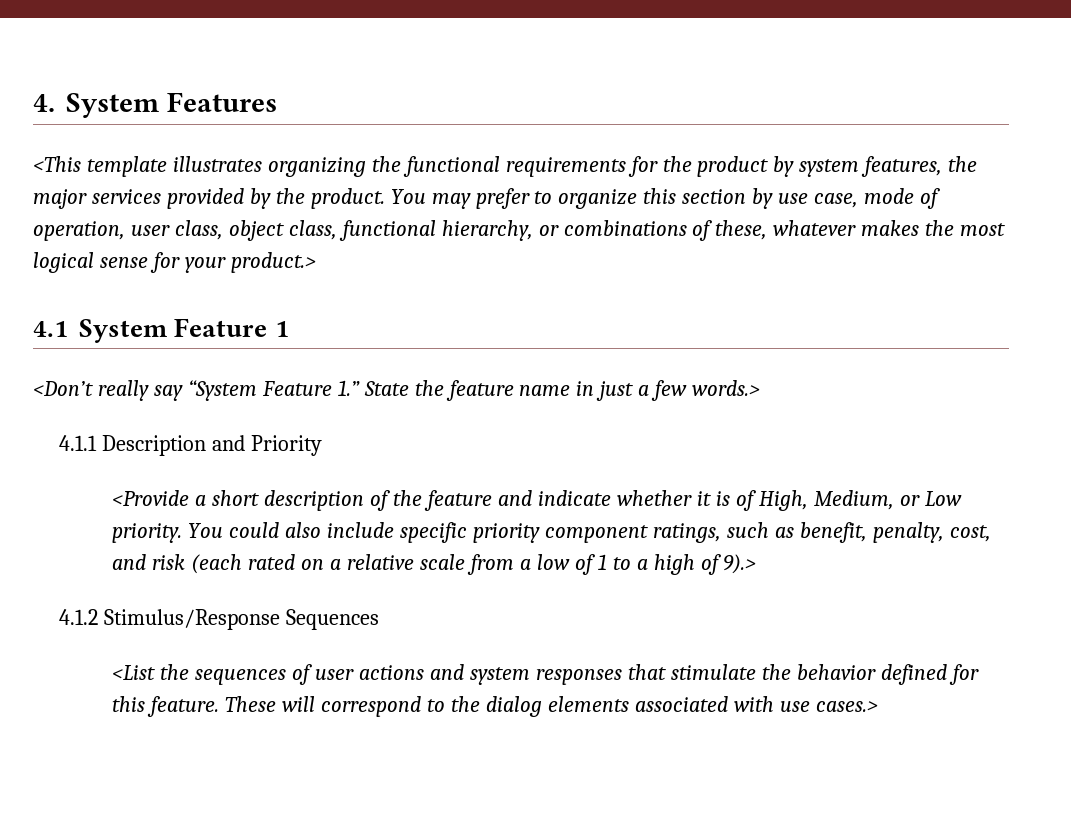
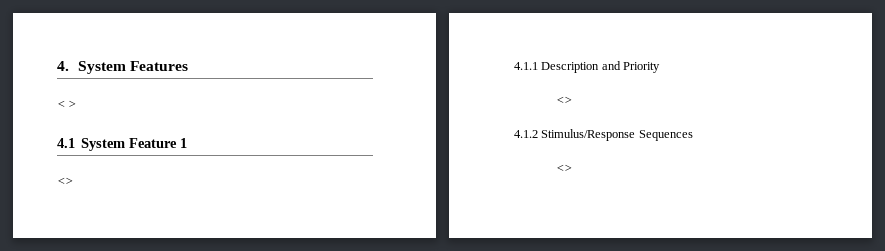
- <This template illustrates organizing the functional requirements for the product by system features, the major services provided by the product. You may prefer to organize this section by use case, mode of operation, user class, object class, functional hierarchy, or combinations of these, whatever makes the most logical sense for your product.>
+ < >
  4.1 System Feature 1
- <Don’t really say “System Feature 1.” State the feature name in just a few words.>
+ <>
  4.1.1 Description and Priority
- <Provide a short description of the feature and indicate whether it is of High, Medium, or Low priority. You could also include specific priority component ratings, such as benefit, penalty, cost, and risk (each rated on a relative scale from a low of 1 to a high of 9).>
+ <>
  4.1.2 Stimulus/Response Sequences
- <List the sequences of user actions and system responses that stimulate the behavior defined for this feature. These will correspond to the dialog elements associated with use cases.>
+ <>

